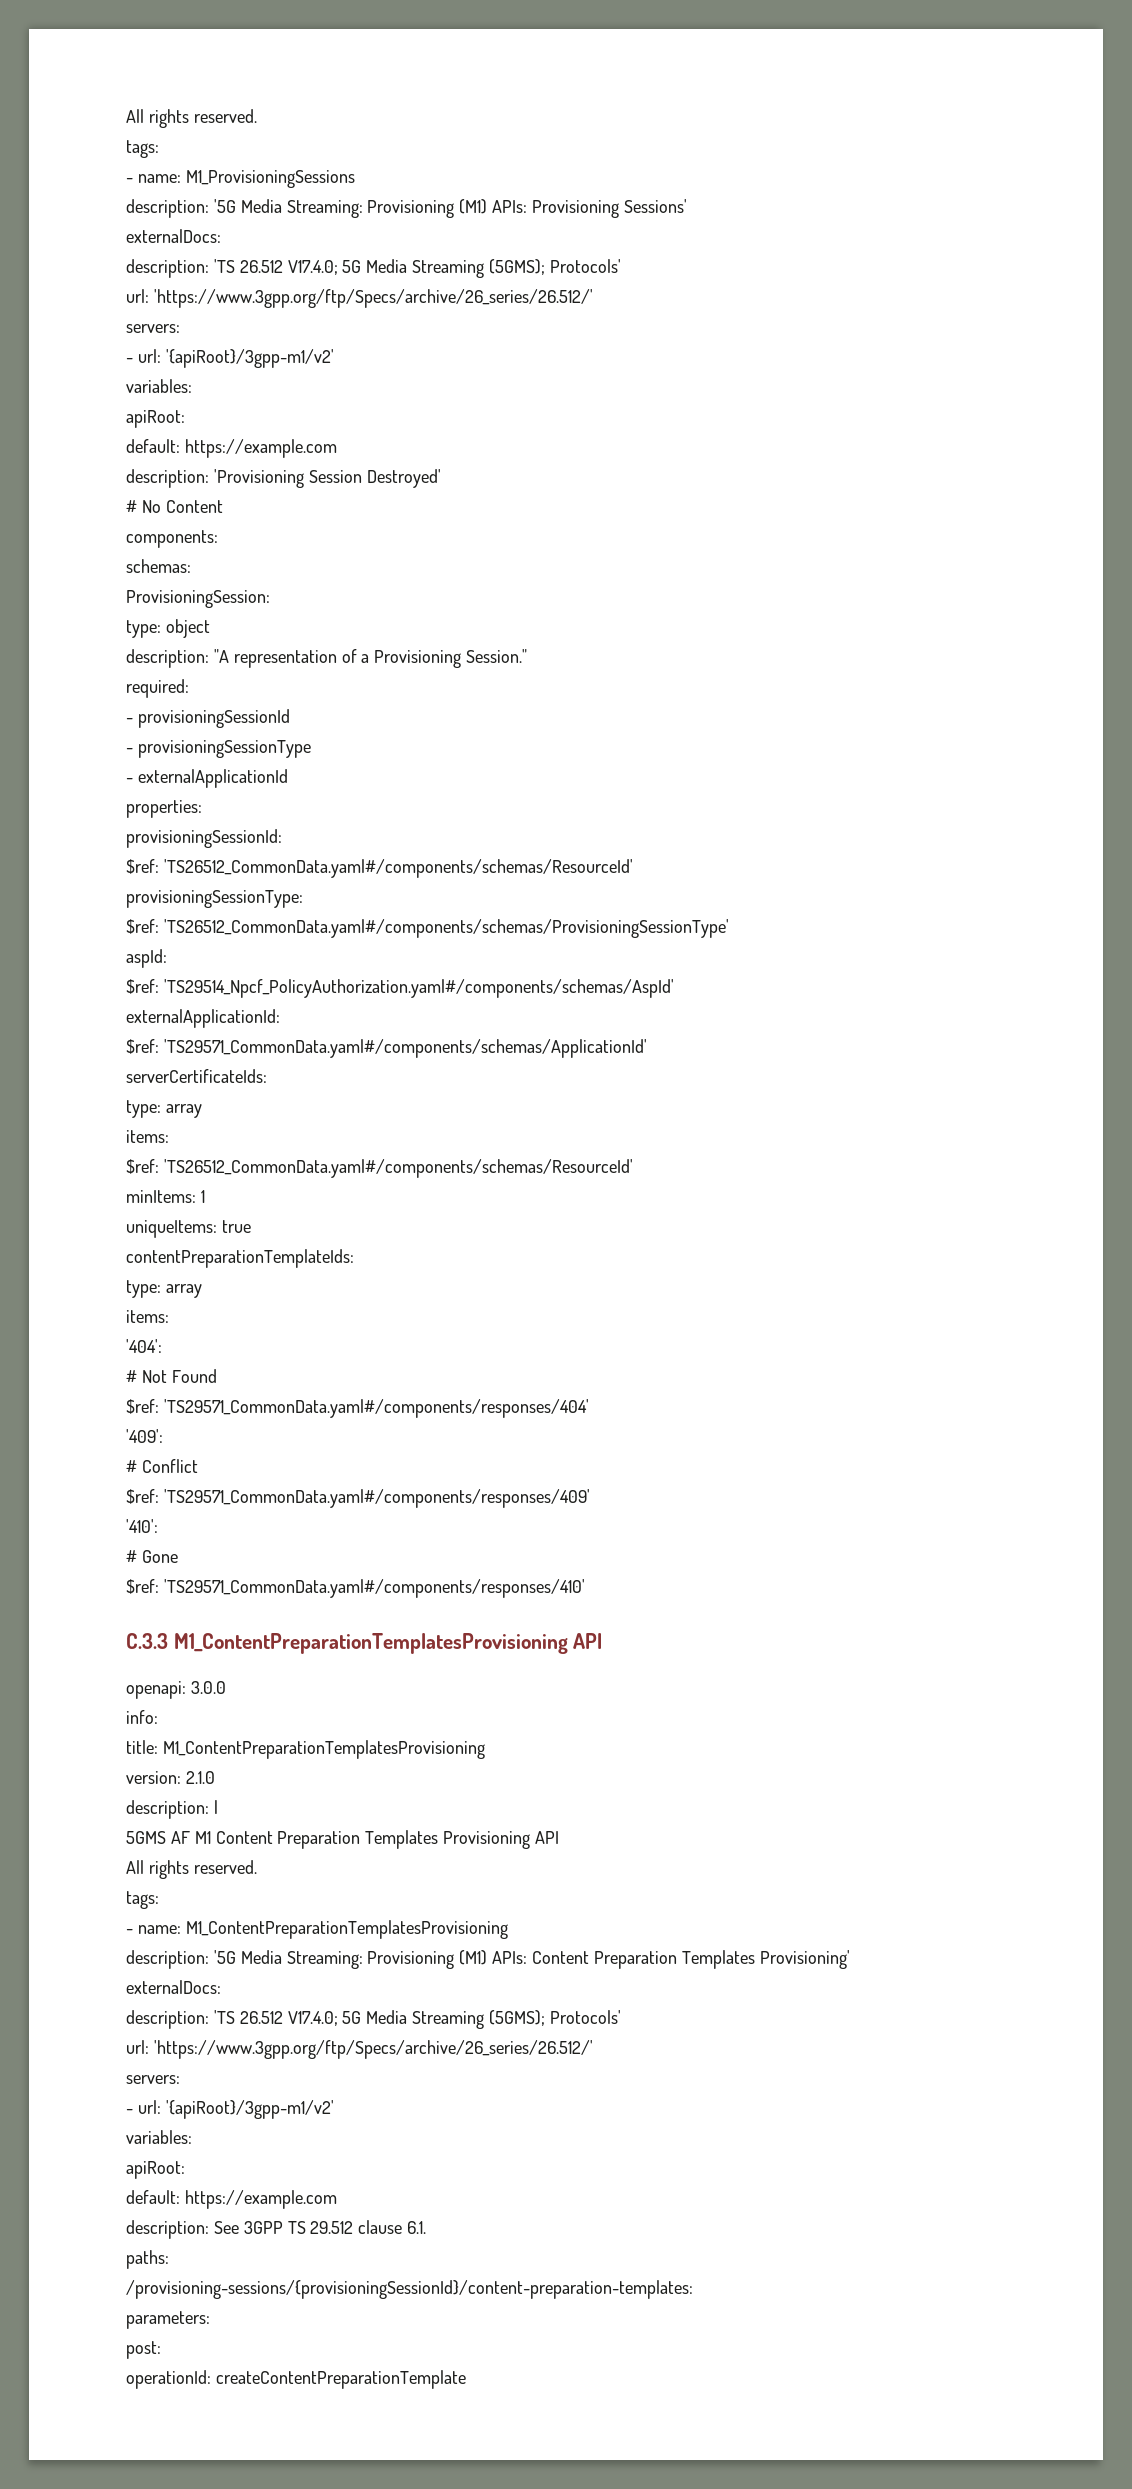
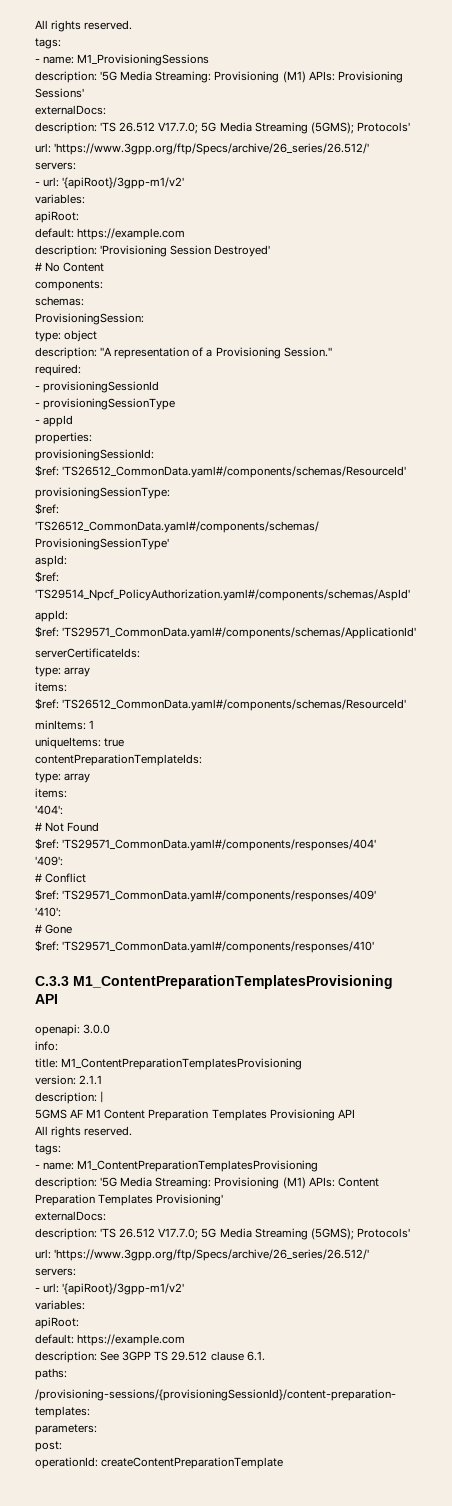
  description: '5G Media Streaming: Provisioning (M1) APIs: Provisioning Sessions'
  externalDocs:
- description: 'TS 26.512 V17.4.0; 5G Media Streaming (5GMS); Protocols'
+ description: 'TS 26.512 V17.7.0; 5G Media Streaming (5GMS); Protocols'
- - externalApplicationId
+ - appId
- externalApplicationId:
+ appId:
- version: 2.1.0
+ version: 2.1.1
  description: '5G Media Streaming: Provisioning (M1) APIs: Content Preparation Templates Provisioning'
  externalDocs:
- description: 'TS 26.512 V17.4.0; 5G Media Streaming (5GMS); Protocols'
+ description: 'TS 26.512 V17.7.0; 5G Media Streaming (5GMS); Protocols'

